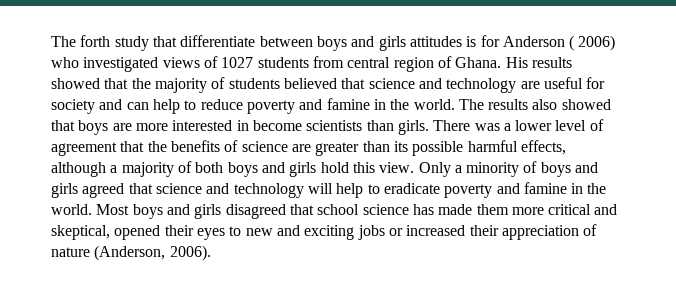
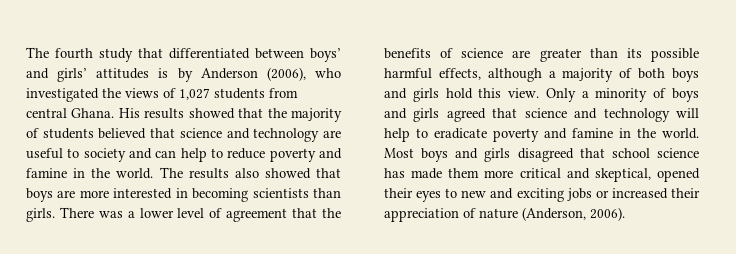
- The forth study that differentiate between boys and girls attitudes is for Anderson ( 2006) who investigated views of 1027 students from central region of Ghana.
+ The fourth study that differentiated between boys’ and girls’ attitudes is by Anderson (2006), who investigated the views of 1,027 students from central Ghana.
- His results showed that the majority of students believed that science and technology are useful for society and can help to reduce poverty and famine in the world.
+ His results showed that the majority of students believed that science and technology are useful to society and can help to reduce poverty and famine in the world.
- The results also showed that boys are more interested in become scientists than girls.
+ The results also showed that boys are more interested in becoming scientists than girls.

